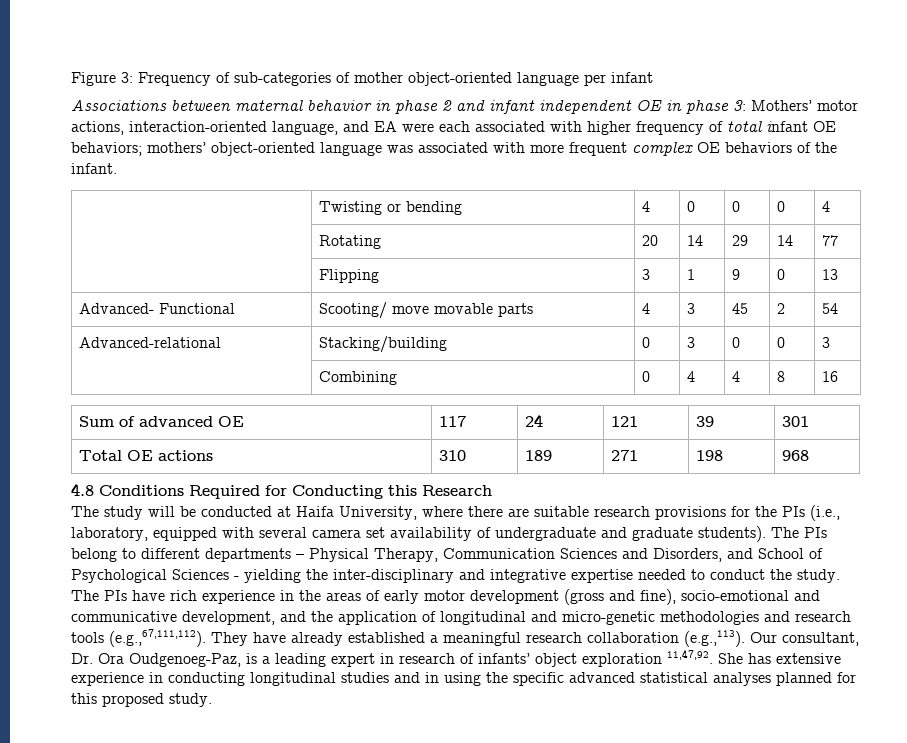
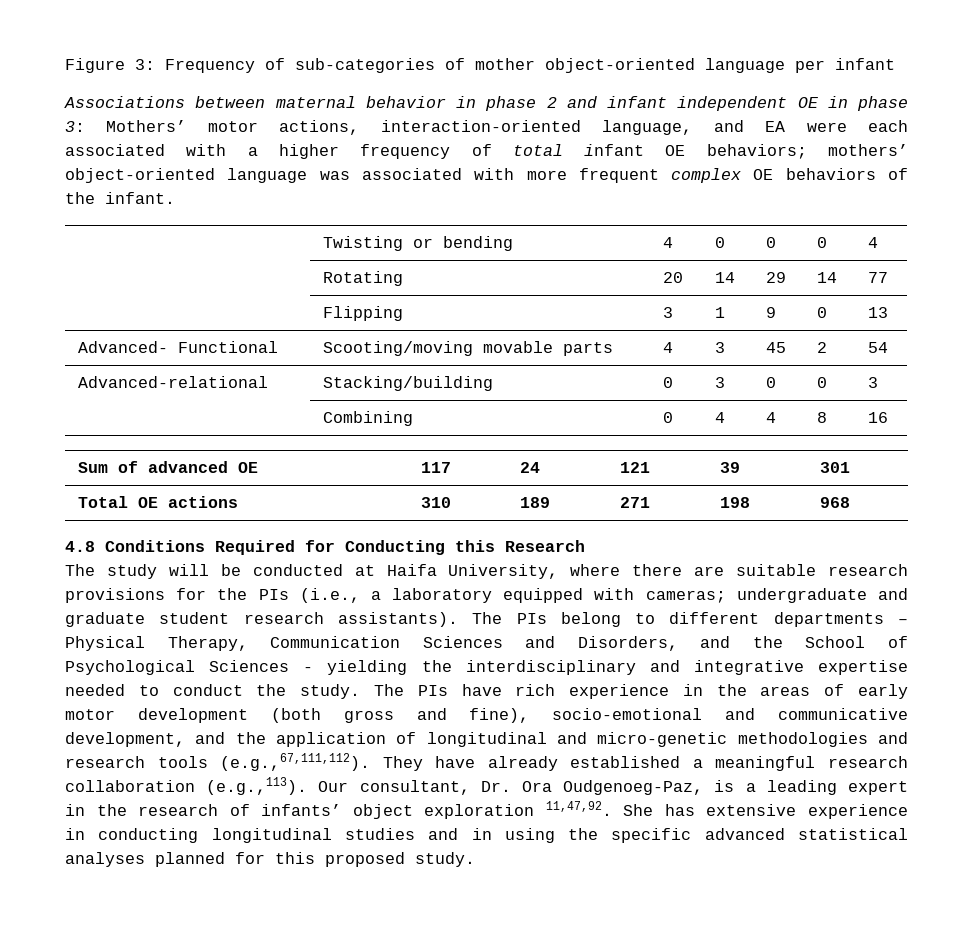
- Associations between maternal behavior in phase 2 and infant independent OE in phase 3: Mothers’ motor actions, interaction-oriented language, and EA were each associated with higher frequency of total infant OE behaviors; mothers’ object-oriented language was associated with more frequent complex OE behaviors of the infant.
+ Associations between maternal behavior in phase 2 and infant independent OE in phase 3: Mothers’ motor actions, interaction-oriented language, and EA were each associated with a higher frequency of total infant OE behaviors; mothers’ object-oriented language was associated with more frequent complex OE behaviors of the infant.
- Advanced- Functional | Scooting/ move movable parts | 4 | 3 | 45 | 2 | 54
+ Advanced- Functional | Scooting/moving movable parts | 4 | 3 | 45 | 2 | 54
- The study will be conducted at Haifa University, where there are suitable research provisions for the PIs (i.e., laboratory, equipped with several camera set availability of undergraduate and graduate students).
+ The study will be conducted at Haifa University, where there are suitable research provisions for the PIs (i.e., a laboratory equipped with cameras; undergraduate and graduate student research assistants).
- The PIs belong to different departments – Physical Therapy, Communication Sciences and Disorders, and School of Psychological Sciences - yielding the inter-disciplinary and integrative expertise needed to conduct the study.
+ The PIs belong to different departments – Physical Therapy, Communication Sciences and Disorders, and the School of Psychological Sciences - yielding the interdisciplinary and integrative expertise needed to conduct the study.
- The PIs have rich experience in the areas of early motor development (gross and fine), socio-emotional and communicative development, and the application of longitudinal and micro-genetic methodologies and research tools (e.g.,67,111,112). They have already established a meaningful research collaboration (e.g.,113). Our consultant, Dr. Ora Oudgenoeg-Paz, is a leading expert in research of infants’ object exploration 11,47,92.
+ The PIs have rich experience in the areas of early motor development (both gross and fine), socio-emotional and communicative development, and the application of longitudinal and micro-genetic methodologies and research tools (e.g.,67,111,112). They have already established a meaningful research collaboration (e.g.,113). Our consultant, Dr. Ora Oudgenoeg-Paz, is a leading expert in the research of infants’ object exploration 11,47,92.

